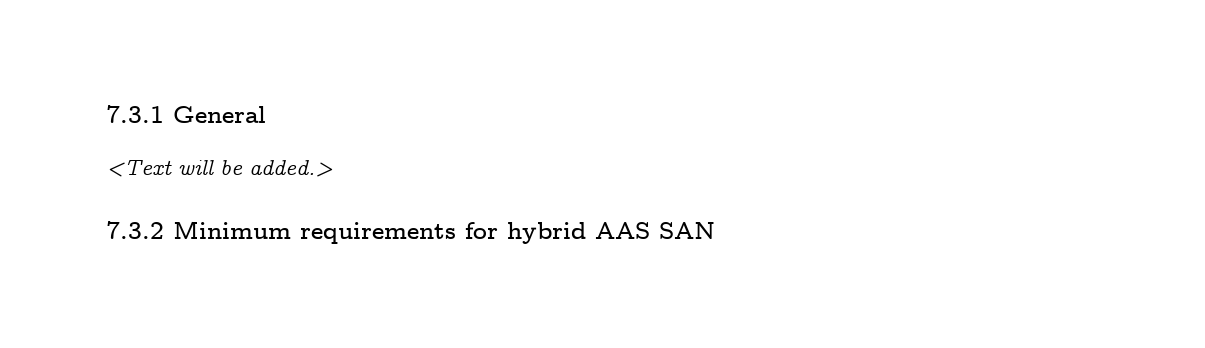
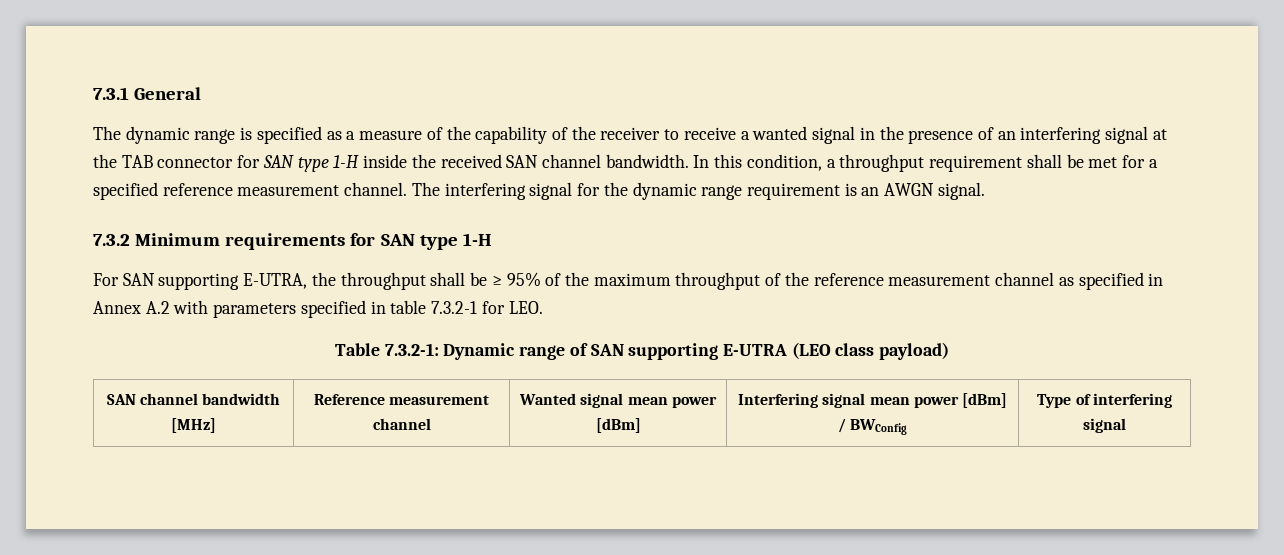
- <Text will be added.>
- 7.3.2 Minimum requirements for hybrid AAS SAN
+ The dynamic range is specified as a measure of the capability of the receiver to receive a wanted signal in the presence of an interfering signal at the TAB connector for SAN type 1-H inside the received SAN channel bandwidth. In this condition, a throughput requirement shall be met for a specified reference measurement channel. The interfering signal for the dynamic range requirement is an AWGN signal.
+ 7.3.2 Minimum requirements for SAN type 1-H
+ For SAN supporting E-UTRA, the throughput shall be ≥ 95% of the maximum throughput of the reference measurement channel as specified in Annex A.2 with parameters specified in table 7.3.2-1 for LEO.
+ Table 7.3.2-1: Dynamic range of SAN supporting E-UTRA (LEO class payload)
+ SAN channel bandwidth [MHz] | Reference measurement channel | Wanted signal mean power [dBm] | Interfering signal mean power [dBm] / BWConfig | Type of interfering signal

